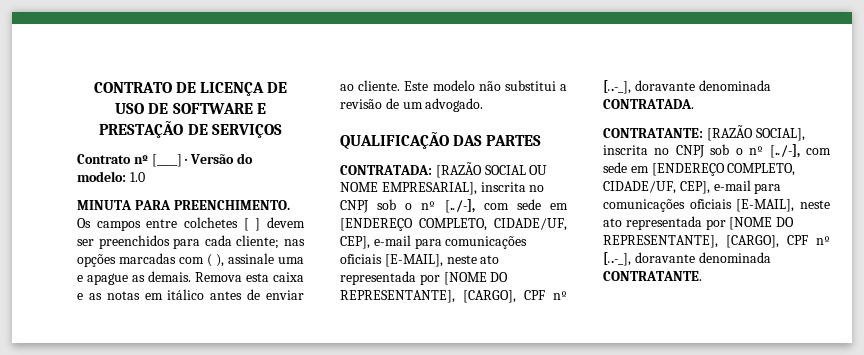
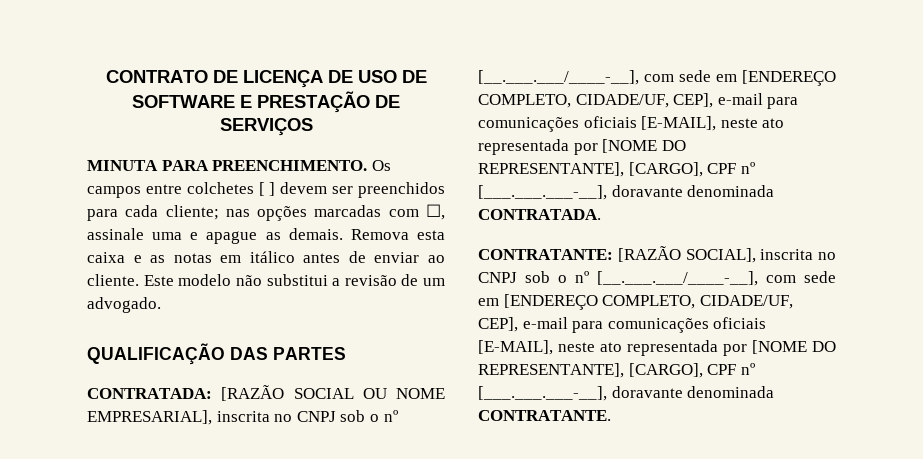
- Contrato nº [____] · Versão do modelo: 1.0
- Os campos entre colchetes [ ] devem ser preenchidos para cada cliente; nas opções marcadas com ( ), assinale uma e apague as demais.
+ Os campos entre colchetes [ ] devem ser preenchidos para cada cliente; nas opções marcadas com ☐, assinale uma e apague as demais.
- CONTRATADA: [RAZÃO SOCIAL OU NOME EMPRESARIAL], inscrita no CNPJ sob o nº [../-], com sede em [ENDEREÇO COMPLETO, CIDADE/UF, CEP], e-mail para comunicações oficiais [E-MAIL], neste ato representada por [NOME DO REPRESENTANTE], [CARGO], CPF nº [..-_], doravante denominada CONTRATADA.
+ CONTRATADA: [RAZÃO SOCIAL OU NOME EMPRESARIAL], inscrita no CNPJ sob o nº [__.___.___/____-__], com sede em [ENDEREÇO COMPLETO, CIDADE/UF, CEP], e-mail para comunicações oficiais [E-MAIL], neste ato representada por [NOME DO REPRESENTANTE], [CARGO], CPF nº [___.___.___-__], doravante denominada CONTRATADA.
- CONTRATANTE: [RAZÃO SOCIAL], inscrita no CNPJ sob o nº [../-], com sede em [ENDEREÇO COMPLETO, CIDADE/UF, CEP], e-mail para comunicações oficiais [E-MAIL], neste ato representada por [NOME DO REPRESENTANTE], [CARGO], CPF nº [..-_], doravante denominada CONTRATANTE.
+ CONTRATANTE: [RAZÃO SOCIAL], inscrita no CNPJ sob o nº [__.___.___/____-__], com sede em [ENDEREÇO COMPLETO, CIDADE/UF, CEP], e-mail para comunicações oficiais [E-MAIL], neste ato representada por [NOME DO REPRESENTANTE], [CARGO], CPF nº [___.___.___-__], doravante denominada CONTRATANTE.

